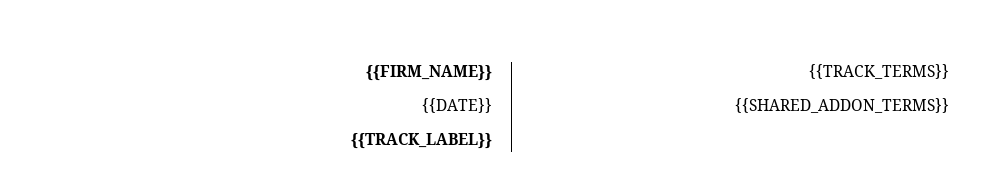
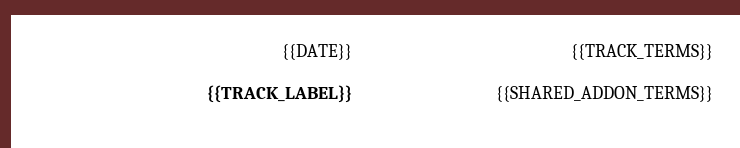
- {{FIRM_NAME}}

